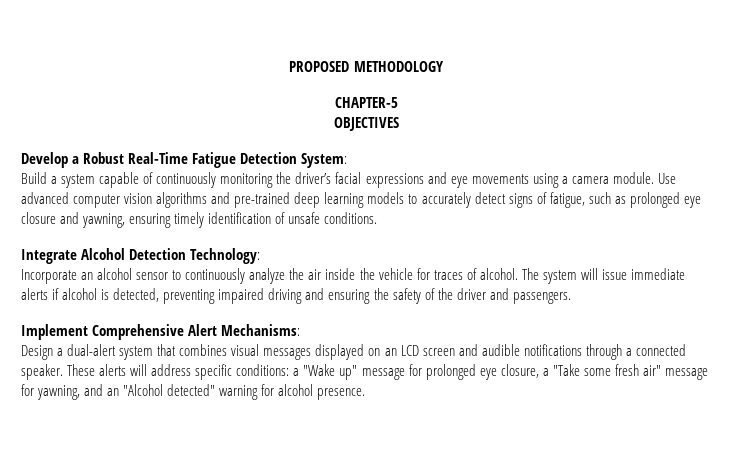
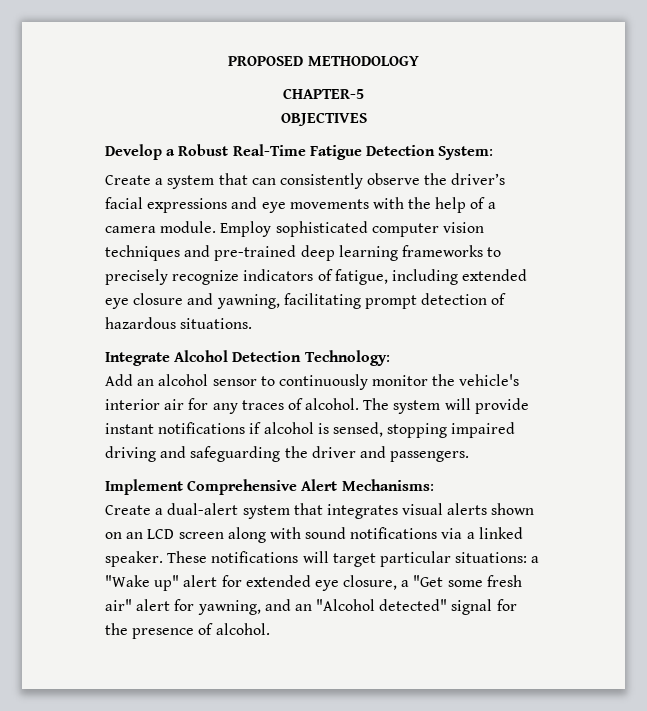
- Build a system capable of continuously monitoring the driver’s facial expressions and eye movements using a camera module.
+ Create a system that can consistently observe the driver’s facial expressions and eye movements with the help of a camera module.
- Use advanced computer vision algorithms and pre-trained deep learning models to accurately detect signs of fatigue, such as prolonged eye closure and yawning, ensuring timely identification of unsafe conditions.
+ Employ sophisticated computer vision techniques and pre-trained deep learning frameworks to precisely recognize indicators of fatigue, including extended eye closure and yawning, facilitating prompt detection of hazardous situations.
- Incorporate an alcohol sensor to continuously analyze the air inside the vehicle for traces of alcohol.
+ Add an alcohol sensor to continuously monitor the vehicle's interior air for any traces of alcohol.
- The system will issue immediate alerts if alcohol is detected, preventing impaired driving and ensuring the safety of the driver and passengers.
+ The system will provide instant notifications if alcohol is sensed, stopping impaired driving and safeguarding the driver and passengers.
- Design a dual-alert system that combines visual messages displayed on an LCD screen and audible notifications through a connected speaker. These alerts will address specific conditions: a "Wake up" message for prolonged eye closure, a "Take some fresh air" message for yawning, and an "Alcohol detected" warning for alcohol presence.
+ Create a dual-alert system that integrates visual alerts shown on an LCD screen along with sound notifications via a linked speaker. These notifications will target particular situations: a "Wake up" alert for extended eye closure, a "Get some fresh air" alert for yawning, and an "Alcohol detected" signal for the presence of alcohol.

